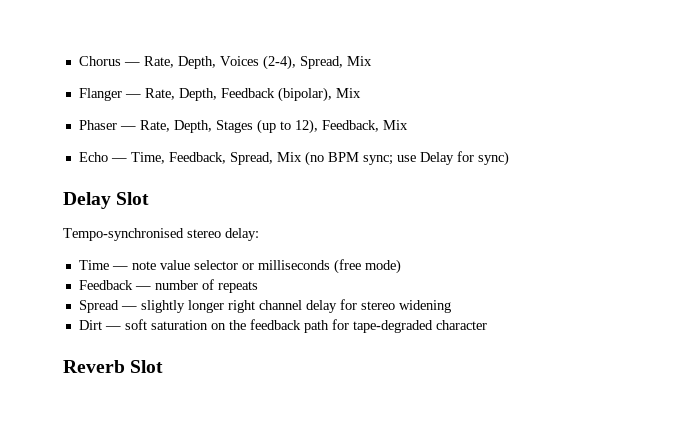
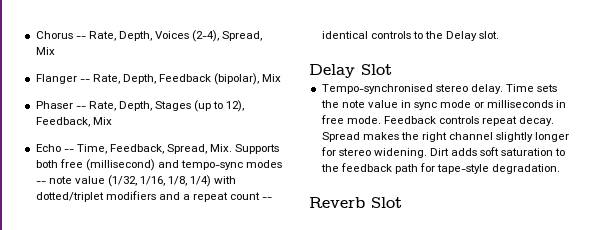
- Chorus — Rate, Depth, Voices (2-4), Spread, Mix
+ Chorus -- Rate, Depth, Voices (2-4), Spread, Mix
- Flanger — Rate, Depth, Feedback (bipolar), Mix
+ Flanger -- Rate, Depth, Feedback (bipolar), Mix
- Phaser — Rate, Depth, Stages (up to 12), Feedback, Mix
+ Phaser -- Rate, Depth, Stages (up to 12), Feedback, Mix
- Echo — Time, Feedback, Spread, Mix (no BPM sync; use Delay for sync)
+ Echo -- Time, Feedback, Spread, Mix. Supports both free (millisecond) and tempo-sync modes -- note value (1/32, 1/16, 1/8, 1/4) with dotted/triplet modifiers and a repeat count -- identical controls to the Delay slot.
  Delay Slot
- Tempo-synchronised stereo delay:
- Time — note value selector or milliseconds (free mode)
- Feedback — number of repeats
- Spread — slightly longer right channel delay for stereo widening
- Dirt — soft saturation on the feedback path for tape-degraded character
+ Tempo-synchronised stereo delay. Time sets the note value in sync mode or milliseconds in free mode. Feedback controls repeat decay. Spread makes the right channel slightly longer for stereo widening. Dirt adds soft saturation to the feedback path for tape-style degradation.

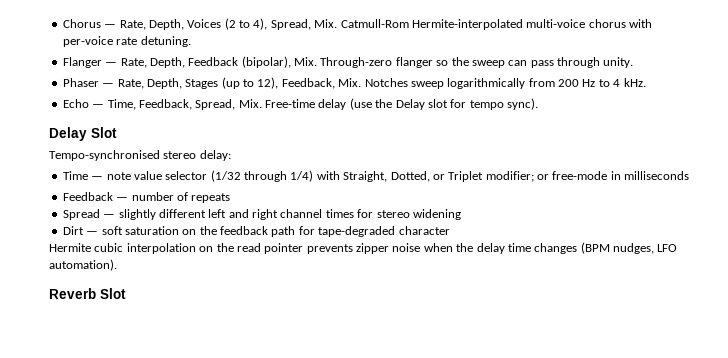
- Chorus -- Rate, Depth, Voices (2-4), Spread, Mix
+ Chorus — Rate, Depth, Voices (2 to 4), Spread, Mix. Catmull-Rom Hermite-interpolated multi-voice chorus with per-voice rate detuning.
- Flanger -- Rate, Depth, Feedback (bipolar), Mix
+ Flanger — Rate, Depth, Feedback (bipolar), Mix. Through-zero flanger so the sweep can pass through unity.
- Phaser -- Rate, Depth, Stages (up to 12), Feedback, Mix
+ Phaser — Rate, Depth, Stages (up to 12), Feedback, Mix. Notches sweep logarithmically from 200 Hz to 4 kHz.
- Echo -- Time, Feedback, Spread, Mix. Supports both free (millisecond) and tempo-sync modes -- note value (1/32, 1/16, 1/8, 1/4) with dotted/triplet modifiers and a repeat count -- identical controls to the Delay slot.
+ Echo — Time, Feedback, Spread, Mix. Free-time delay (use the Delay slot for tempo sync).
  Delay Slot
- Tempo-synchronised stereo delay. Time sets the note value in sync mode or milliseconds in free mode. Feedback controls repeat decay. Spread makes the right channel slightly longer for stereo widening. Dirt adds soft saturation to the feedback path for tape-style degradation.
+ Tempo-synchronised stereo delay:
+ Time — note value selector (1/32 through 1/4) with Straight, Dotted, or Triplet modifier; or free-mode in milliseconds
+ Feedback — number of repeats
+ Spread — slightly different left and right channel times for stereo widening
+ Dirt — soft saturation on the feedback path for tape-degraded character
+ Hermite cubic interpolation on the read pointer prevents zipper noise when the delay time changes (BPM nudges, LFO automation).

